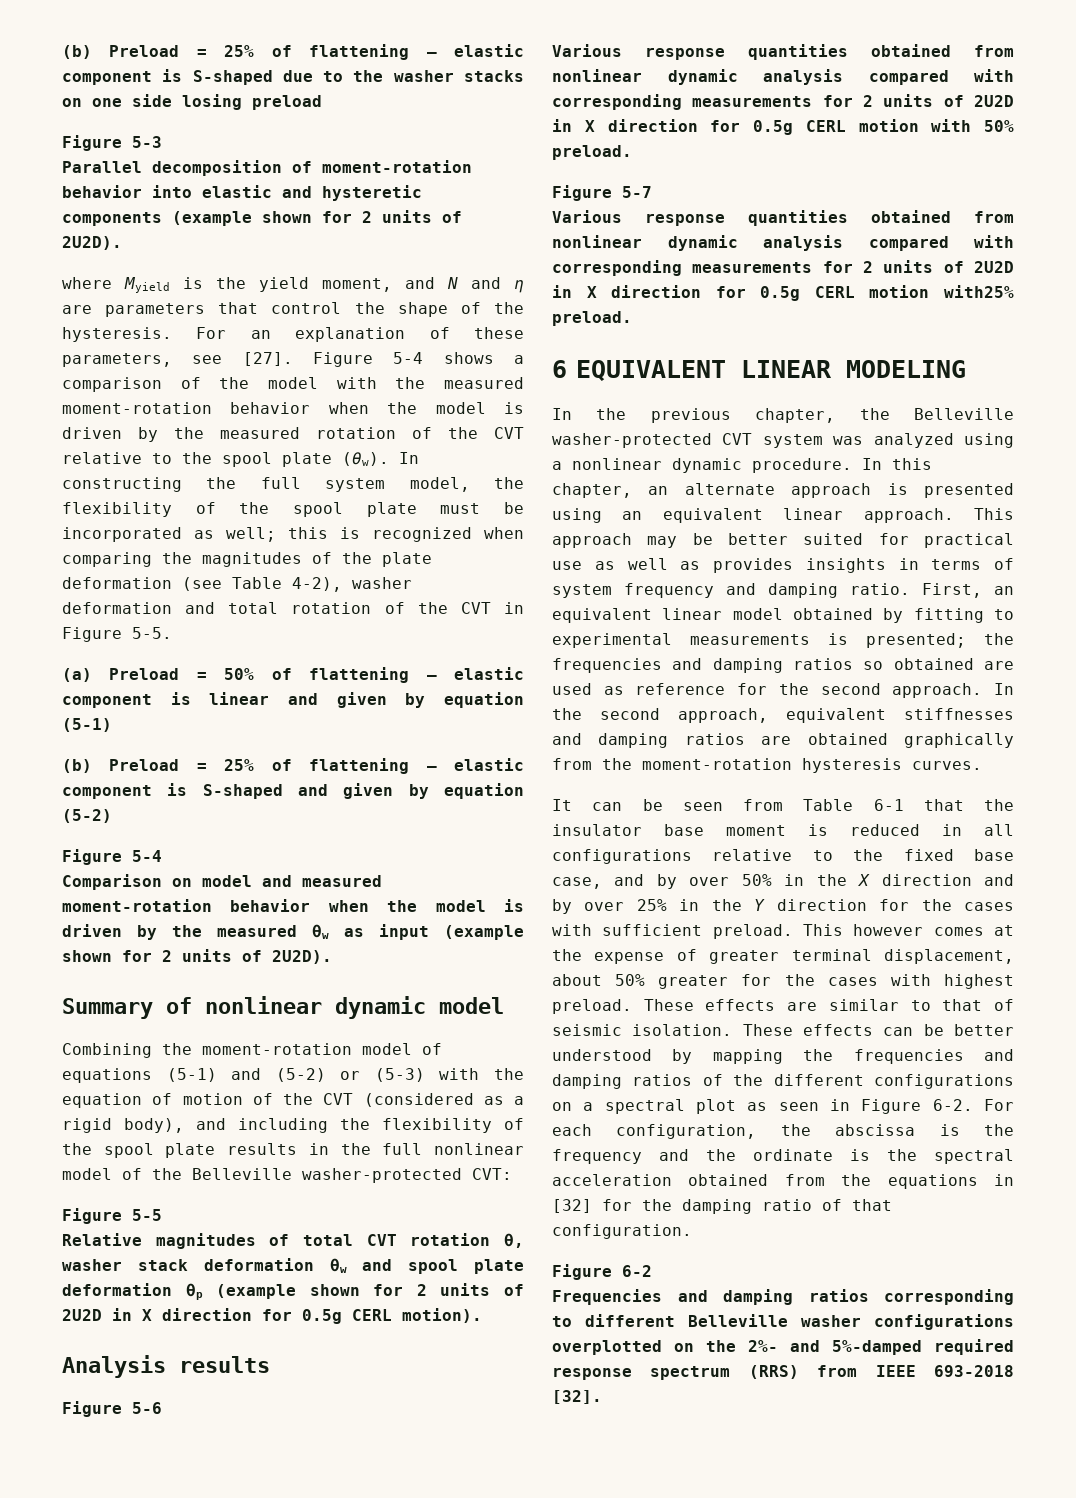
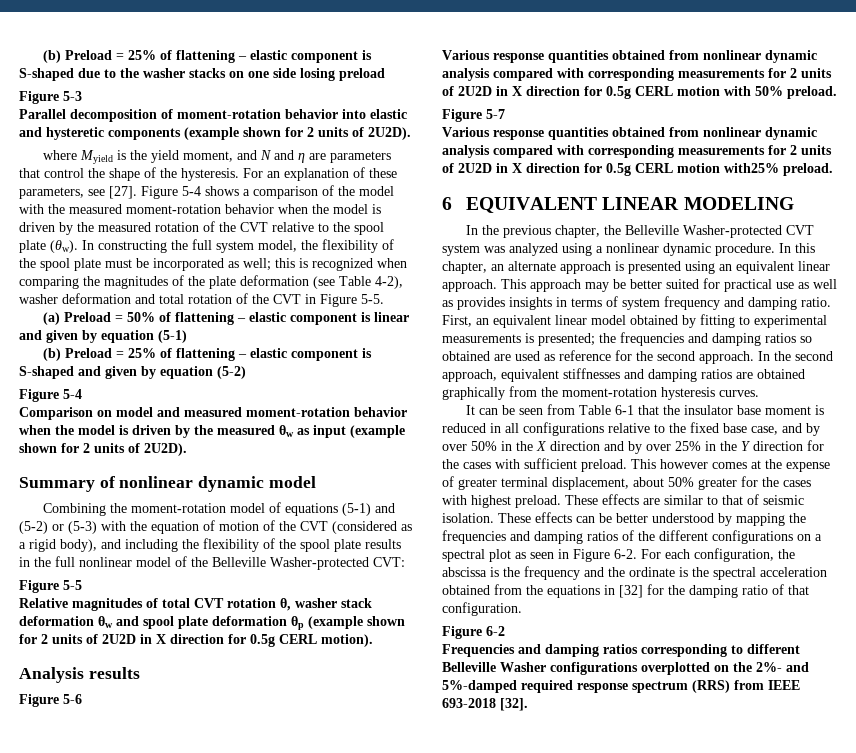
- Combining the moment-rotation model of equations (5-1) and (5-2) or (5-3) with the equation of motion of the CVT (considered as a rigid body), and including the flexibility of the spool plate results in the full nonlinear model of the Belleville washer-protected CVT:
+ Combining the moment-rotation model of equations (5-1) and (5-2) or (5-3) with the equation of motion of the CVT (considered as a rigid body), and including the flexibility of the spool plate results in the full nonlinear model of the Belleville Washer-protected CVT:
- In the previous chapter, the Belleville washer-protected CVT system was analyzed using a nonlinear dynamic procedure.
+ In the previous chapter, the Belleville Washer-protected CVT system was analyzed using a nonlinear dynamic procedure.
- Frequencies and damping ratios corresponding to different Belleville washer configurations overplotted on the 2%- and 5%-damped required response spectrum (RRS) from IEEE 693-2018 [32].
+ Frequencies and damping ratios corresponding to different Belleville Washer configurations overplotted on the 2%- and 5%-damped required response spectrum (RRS) from IEEE 693-2018 [32].

